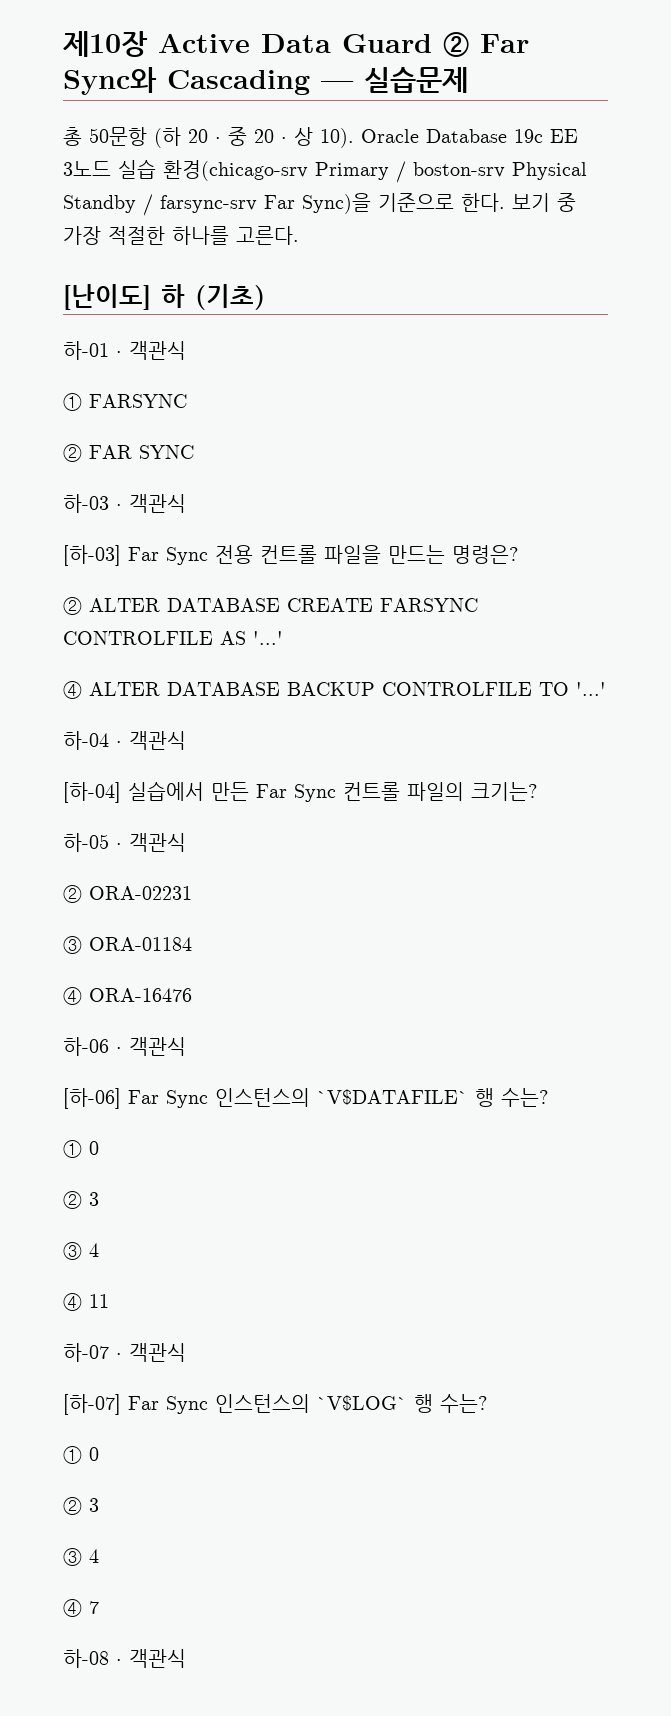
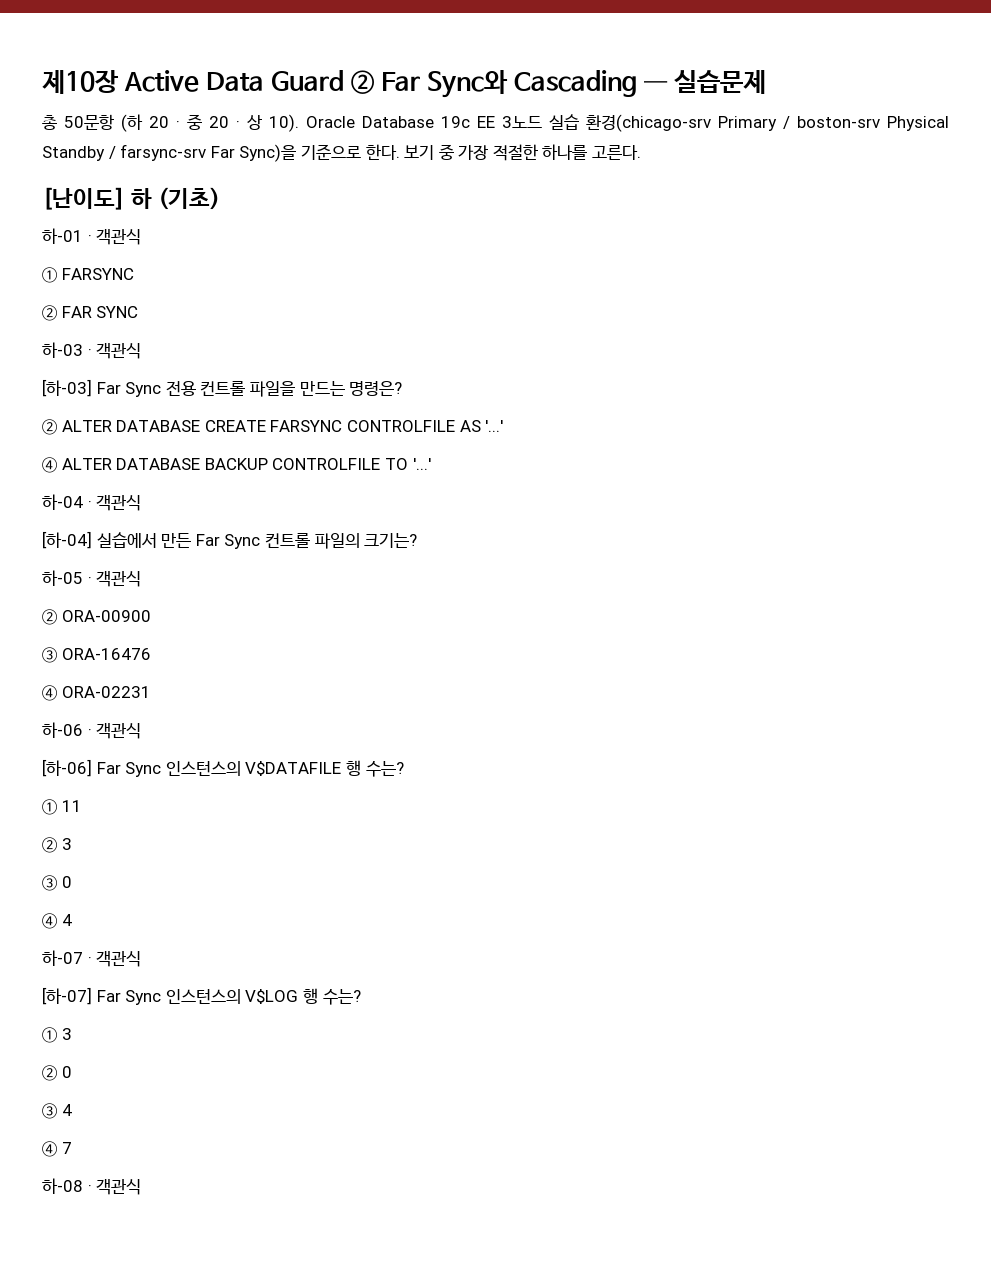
- ② ORA-02231
- ③ ORA-01184
- ④ ORA-16476
+ ② ORA-00900
+ ③ ORA-16476
+ ④ ORA-02231
- [하-06] Far Sync 인스턴스의 `V$DATAFILE` 행 수는?
- ① 0
+ [하-06] Far Sync 인스턴스의 V$DATAFILE 행 수는?
+ ① 11
  ② 3
- ③ 4
- ④ 11
+ ③ 0
+ ④ 4
- [하-07] Far Sync 인스턴스의 `V$LOG` 행 수는?
- ① 0
- ② 3
+ [하-07] Far Sync 인스턴스의 V$LOG 행 수는?
+ ① 3
+ ② 0

